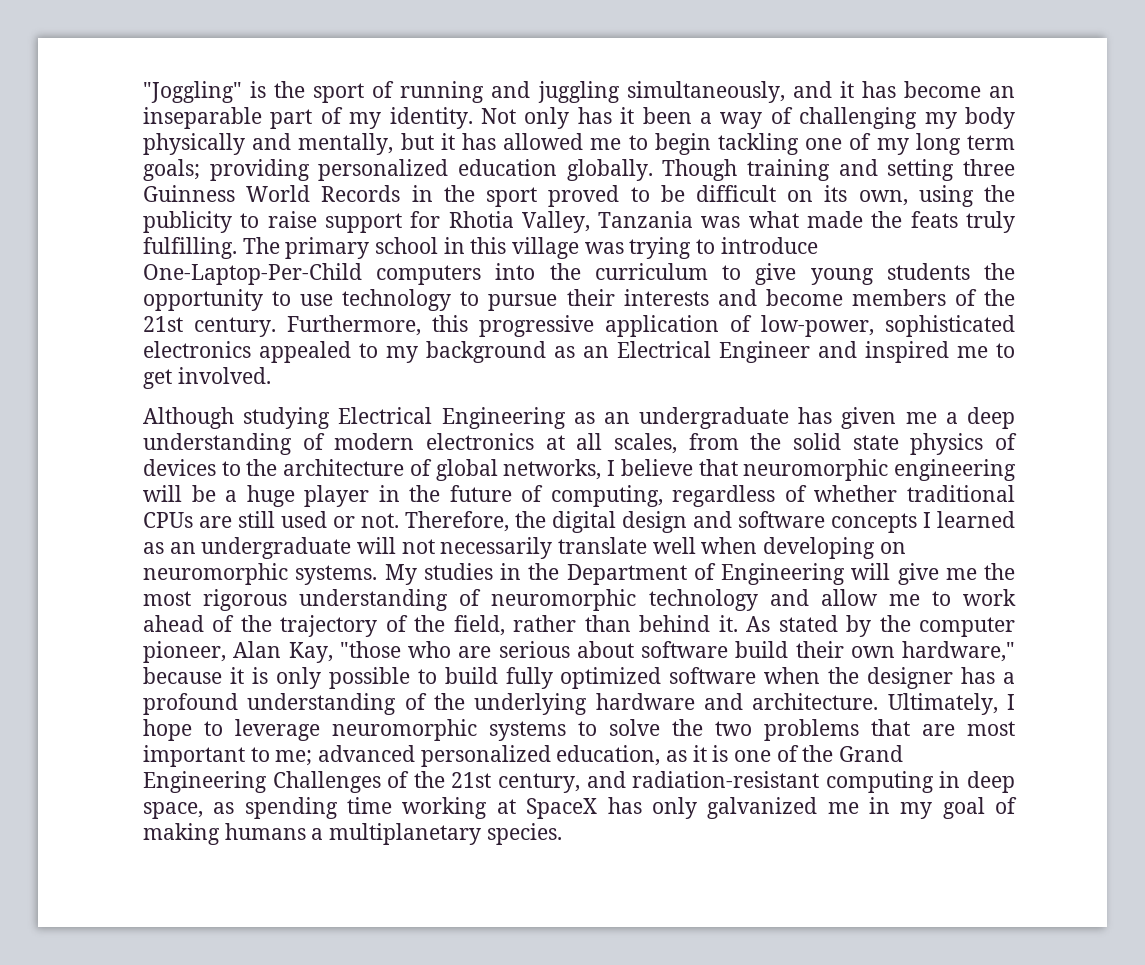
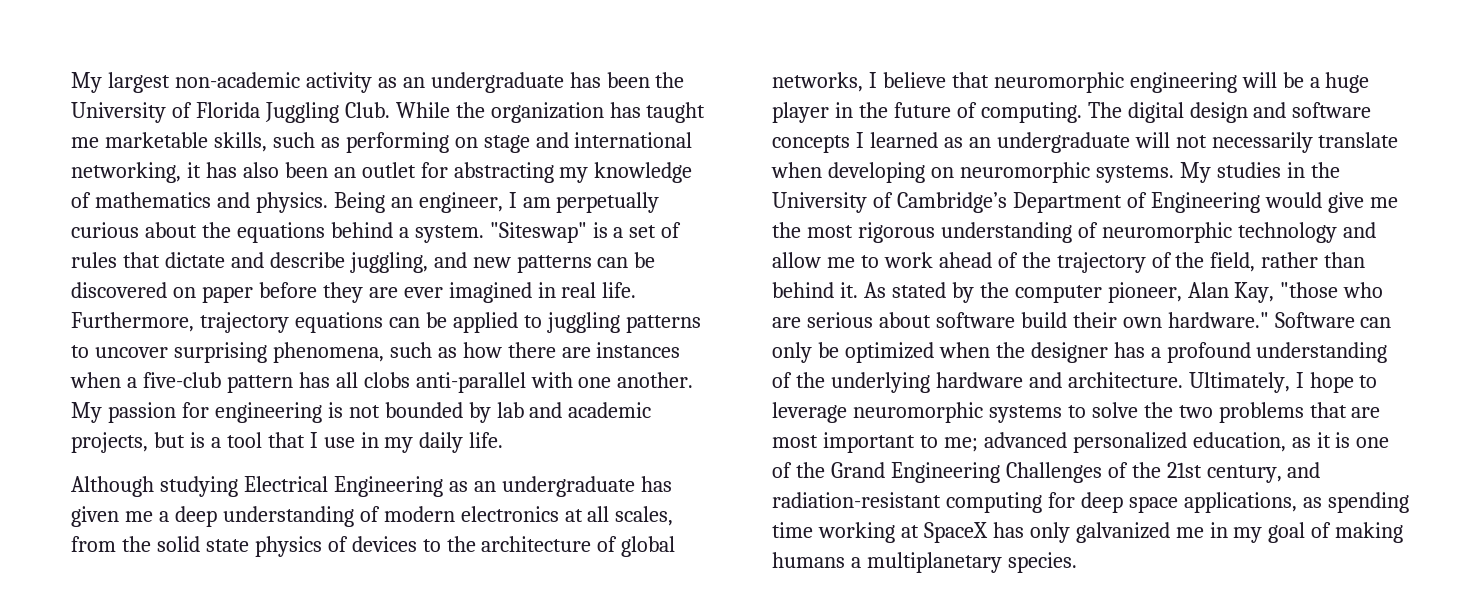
- "Joggling" is the sport of running and juggling simultaneously, and it has become an inseparable part of my identity. Not only has it been a way of challenging my body physically and mentally, but it has allowed me to begin tackling one of my long term goals; providing personalized education globally. Though training and setting three Guinness World Records in the sport proved to be difficult on its own, using the publicity to raise support for Rhotia Valley, Tanzania was what made the feats truly fulfilling. The primary school in this village was trying to introduce One-Laptop-Per-Child computers into the curriculum to give young students the opportunity to use technology to pursue their interests and become members of the 21st century. Furthermore, this progressive application of low-power, sophisticated electronics appealed to my background as an Electrical Engineer and inspired me to get involved.
+ My largest non-academic activity as an undergraduate has been the University of Florida Juggling Club. While the organization has taught me marketable skills, such as performing on stage and international networking, it has also been an outlet for abstracting my knowledge of mathematics and physics. Being an engineer, I am perpetually curious about the equations behind a system. "Siteswap" is a set of rules that dictate and describe juggling, and new patterns can be discovered on paper before they are ever imagined in real life. Furthermore, trajectory equations can be applied to juggling patterns to uncover surprising phenomena, such as how there are instances when a five-club pattern has all clobs anti-parallel with one another. My passion for engineering is not bounded by lab and academic projects, but is a tool that I use in my daily life.
- Although studying Electrical Engineering as an undergraduate has given me a deep understanding of modern electronics at all scales, from the solid state physics of devices to the architecture of global networks, I believe that neuromorphic engineering will be a huge player in the future of computing, regardless of whether traditional CPUs are still used or not. Therefore, the digital design and software concepts I learned as an undergraduate will not necessarily translate well when developing on neuromorphic systems.
+ Although studying Electrical Engineering as an undergraduate has given me a deep understanding of modern electronics at all scales, from the solid state physics of devices to the architecture of global networks, I believe that neuromorphic engineering will be a huge player in the future of computing. The digital design and software concepts I learned as an undergraduate will not necessarily translate when developing on neuromorphic systems.
- My studies in the Department of Engineering will give me the most rigorous understanding of neuromorphic technology and allow me to work ahead of the trajectory of the field, rather than behind it.
+ My studies in the University of Cambridge’s Department of Engineering would give me the most rigorous understanding of neuromorphic technology and allow me to work ahead of the trajectory of the field, rather than behind it.
- As stated by the computer pioneer, Alan Kay, "those who are serious about software build their own hardware," because it is only possible to build fully optimized software when the designer has a profound understanding of the underlying hardware and architecture.
+ As stated by the computer pioneer, Alan Kay, "those who are serious about software build their own hardware." Software can only be optimized when the designer has a profound understanding of the underlying hardware and architecture.
- Ultimately, I hope to leverage neuromorphic systems to solve the two problems that are most important to me; advanced personalized education, as it is one of the Grand Engineering Challenges of the 21st century, and radiation-resistant computing in deep space, as spending time working at SpaceX has only galvanized me in my goal of making humans a multiplanetary species.
+ Ultimately, I hope to leverage neuromorphic systems to solve the two problems that are most important to me; advanced personalized education, as it is one of the Grand Engineering Challenges of the 21st century, and radiation-resistant computing for deep space applications, as spending time working at SpaceX has only galvanized me in my goal of making humans a multiplanetary species.

